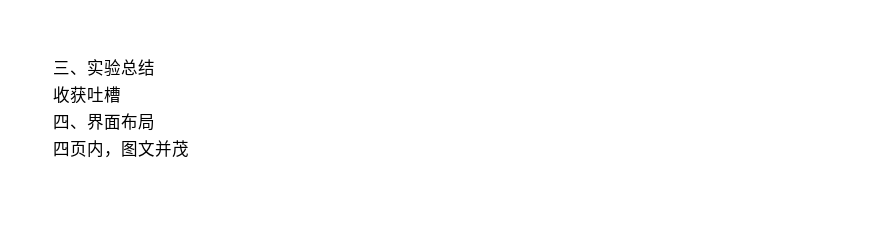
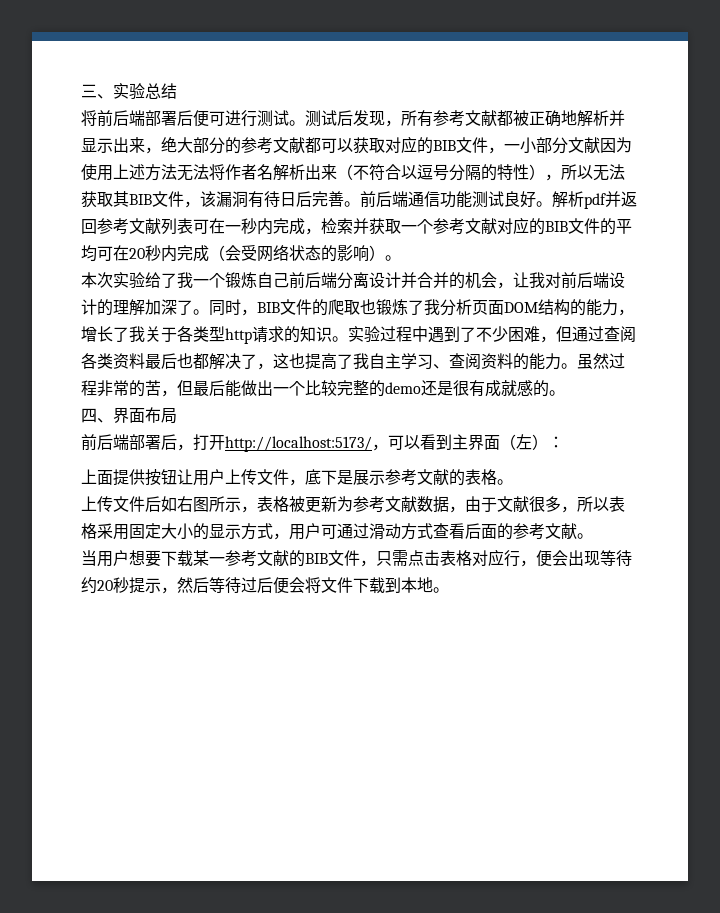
- 收获吐槽
+ 将前后端部署后便可进行测试。测试后发现，所有参考文献都被正确地解析并显示出来，绝大部分的参考文献都可以获取对应的BIB文件，一小部分文献因为使用上述方法无法将作者名解析出来（不符合以逗号分隔的特性），所以无法获取其BIB文件，该漏洞有待日后完善。前后端通信功能测试良好。解析pdf并返回参考文献列表可在一秒内完成，检索并获取一个参考文献对应的BIB文件的平均可在20秒内完成（会受网络状态的影响）。
+ 本次实验给了我一个锻炼自己前后端分离设计并合并的机会，让我对前后端设计的理解加深了。同时，BIB文件的爬取也锻炼了我分析页面DOM结构的能力，增长了我关于各类型http请求的知识。实验过程中遇到了不少困难，但通过查阅各类资料最后也都解决了，这也提高了我自主学习、查阅资料的能力。虽然过程非常的苦，但最后能做出一个比较完整的demo还是很有成就感的。
  四、界面布局
- 四页内，图文并茂
+ 前后端部署后，打开http://localhost:5173/，可以看到主界面（左）：
+ 上面提供按钮让用户上传文件，底下是展示参考文献的表格。
+ 上传文件后如右图所示，表格被更新为参考文献数据，由于文献很多，所以表格采用固定大小的显示方式，用户可通过滑动方式查看后面的参考文献。
+ 当用户想要下载某一参考文献的BIB文件，只需点击表格对应行，便会出现等待约20秒提示，然后等待过后便会将文件下载到本地。

